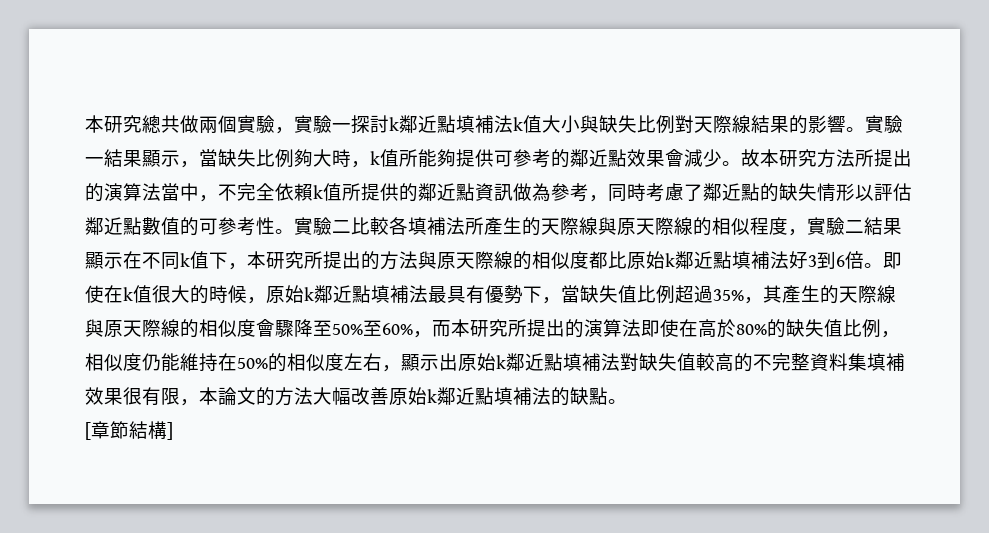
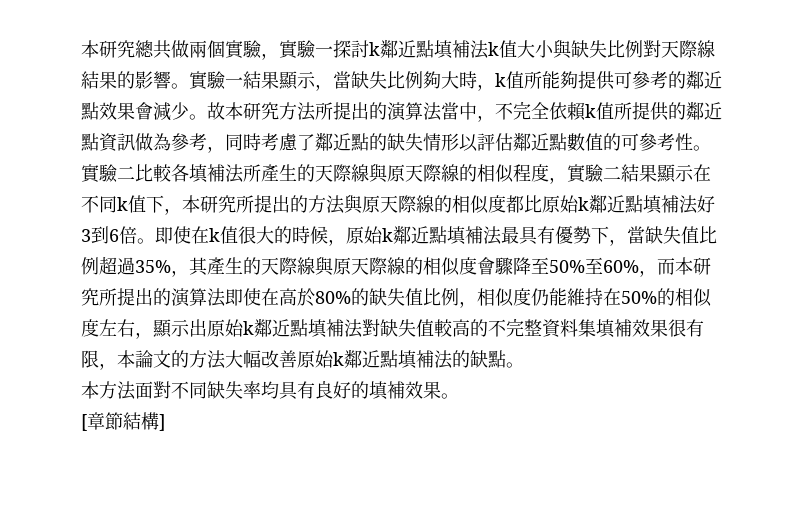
+ 本方法面對不同缺失率均具有良好的填補效果。

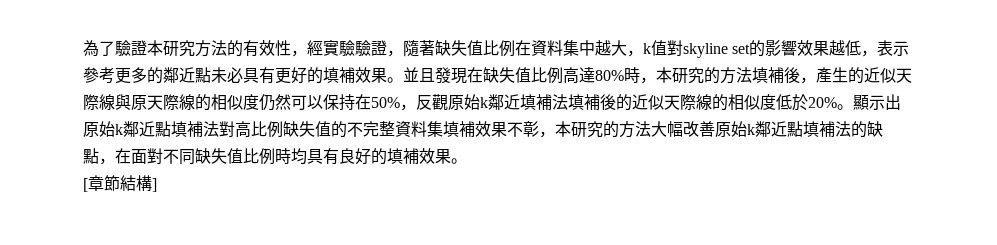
- 本研究總共做兩個實驗，實驗一探討k鄰近點填補法k值大小與缺失比例對天際線結果的影響。實驗一結果顯示，當缺失比例夠大時，k值所能夠提供可參考的鄰近點效果會減少。故本研究方法所提出的演算法當中，不完全依賴k值所提供的鄰近點資訊做為參考，同時考慮了鄰近點的缺失情形以評估鄰近點數值的可參考性。實驗二比較各填補法所產生的天際線與原天際線的相似程度，實驗二結果顯示在不同k值下，本研究所提出的方法與原天際線的相似度都比原始k鄰近點填補法好3到6倍。即使在k值很大的時候，原始k鄰近點填補法最具有優勢下，當缺失值比例超過35%，其產生的天際線與原天際線的相似度會驟降至50%至60%，而本研究所提出的演算法即使在高於80%的缺失值比例，相似度仍能維持在50%的相似度左右，顯示出原始k鄰近點填補法對缺失值較高的不完整資料集填補效果很有限，本論文的方法大幅改善原始k鄰近點填補法的缺點。
- 本方法面對不同缺失率均具有良好的填補效果。
+ 為了驗證本研究方法的有效性，經實驗驗證，隨著缺失值比例在資料集中越大，k值對skyline set的影響效果越低，表示參考更多的鄰近點未必具有更好的填補效果。並且發現在缺失值比例高達80%時，本研究的方法填補後，產生的近似天際線與原天際線的相似度仍然可以保持在50%，反觀原始k鄰近填補法填補後的近似天際線的相似度低於20%。顯示出原始k鄰近點填補法對高比例缺失值的不完整資料集填補效果不彰，本研究的方法大幅改善原始k鄰近點填補法的缺點，在面對不同缺失值比例時均具有良好的填補效果。

